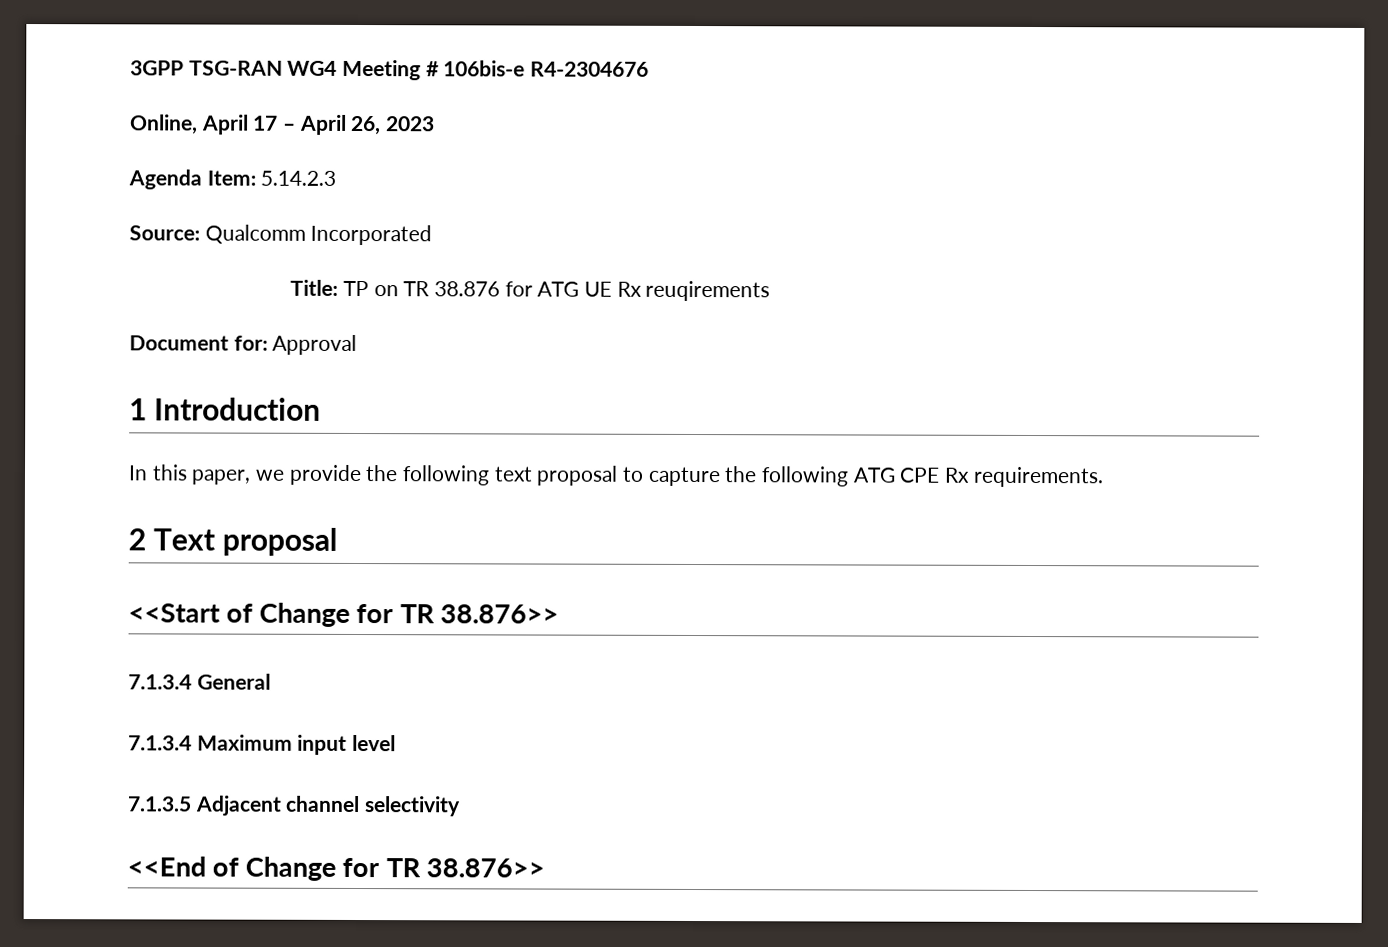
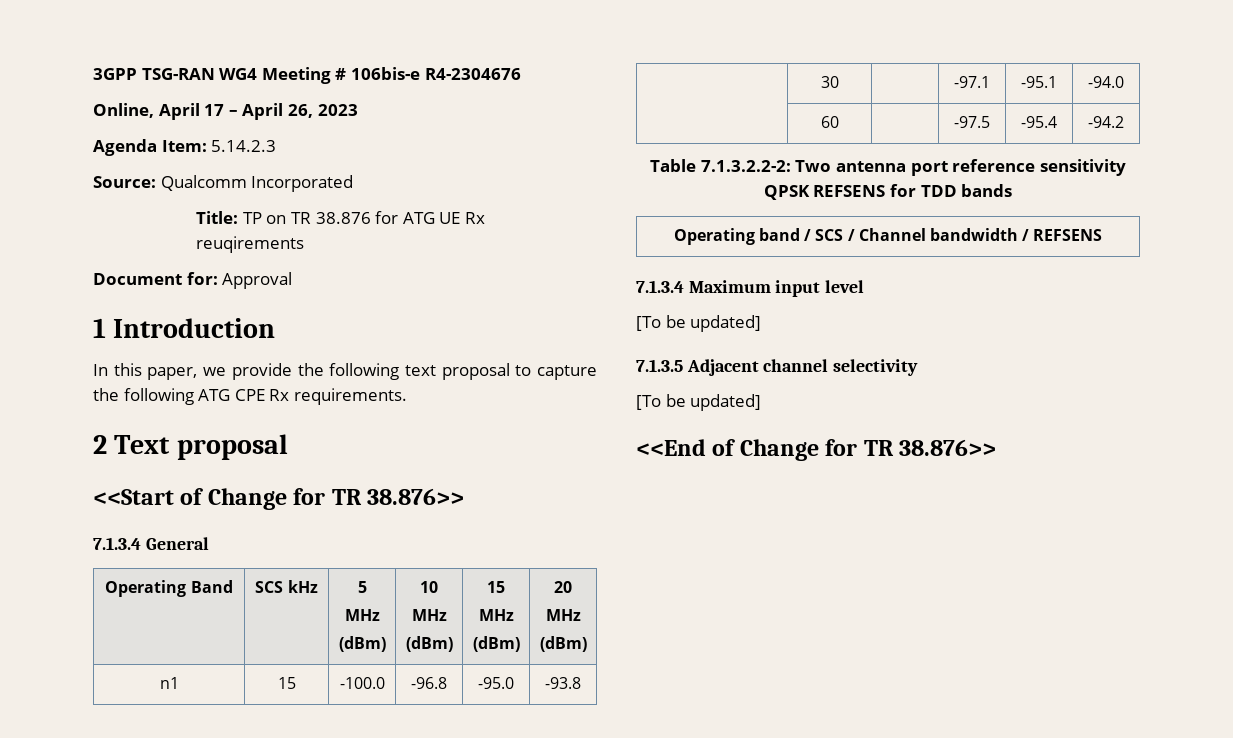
+ Operating Band | SCS kHz | 5
+ MHz
+ (dBm) | 10
+ MHz
+ (dBm) | 15
+ MHz
+ (dBm) | 20
+ MHz
+ (dBm)
+ n1 | 15 | -100.0 | -96.8 | -95.0 | -93.8
+ | 30 | | -97.1 | -95.1 | -94.0
+ | 60 | | -97.5 | -95.4 | -94.2
+ Table 7.1.3.2.2-2: Two antenna port reference sensitivity QPSK REFSENS for TDD bands
+ Operating band / SCS / Channel bandwidth / REFSENS
  7.1.3.4 Maximum input level
+ [To be updated]
  7.1.3.5 Adjacent channel selectivity
+ [To be updated]

